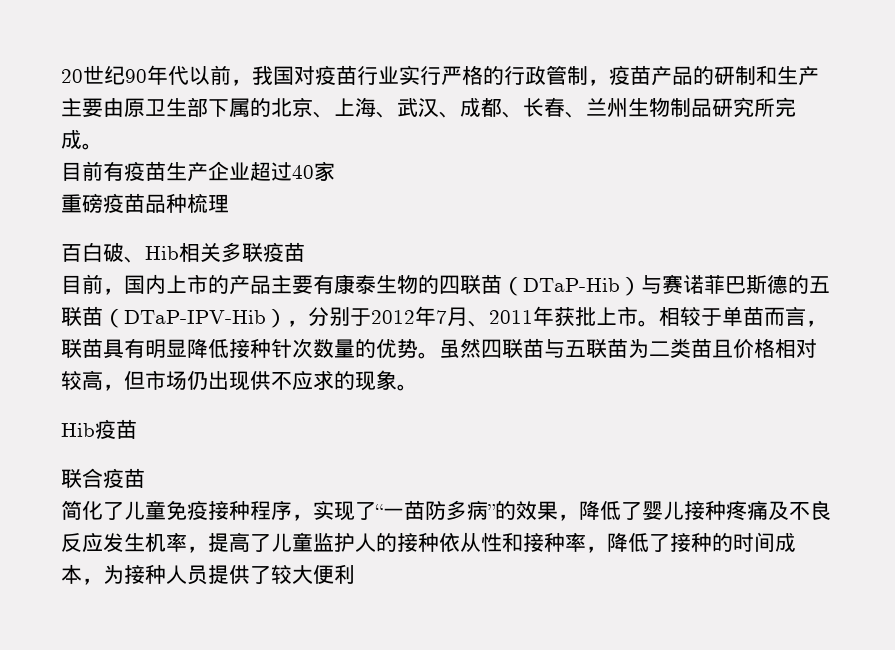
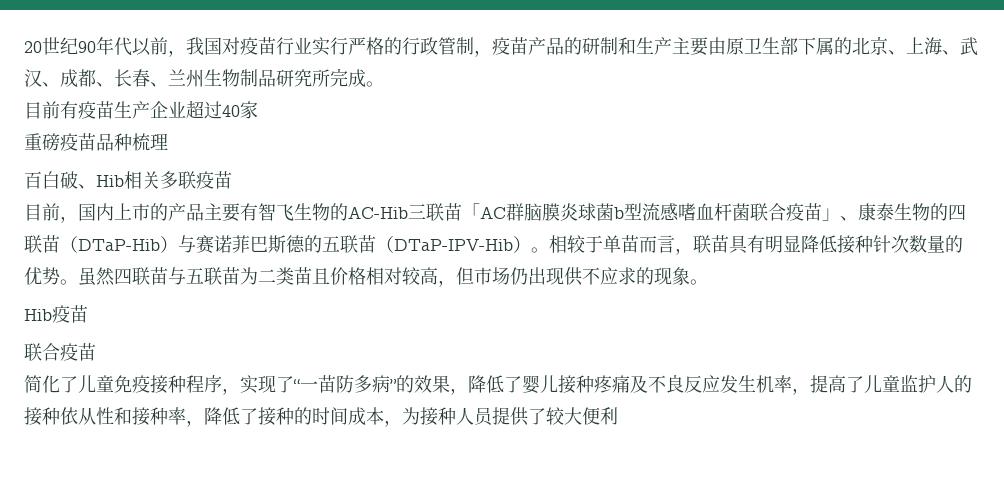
- 目前，国内上市的产品主要有康泰生物的四联苗（DTaP-Hib）与赛诺菲巴斯德的五联苗（DTaP-IPV-Hib），分别于2012年7月、2011年获批上市。
+ 目前，国内上市的产品主要有智飞生物的AC-Hib三联苗「AC群脑膜炎球菌b型流感嗜血杆菌联合疫苗」、康泰生物的四联苗（DTaP-Hib）与赛诺菲巴斯德的五联苗（DTaP-IPV-Hib）。

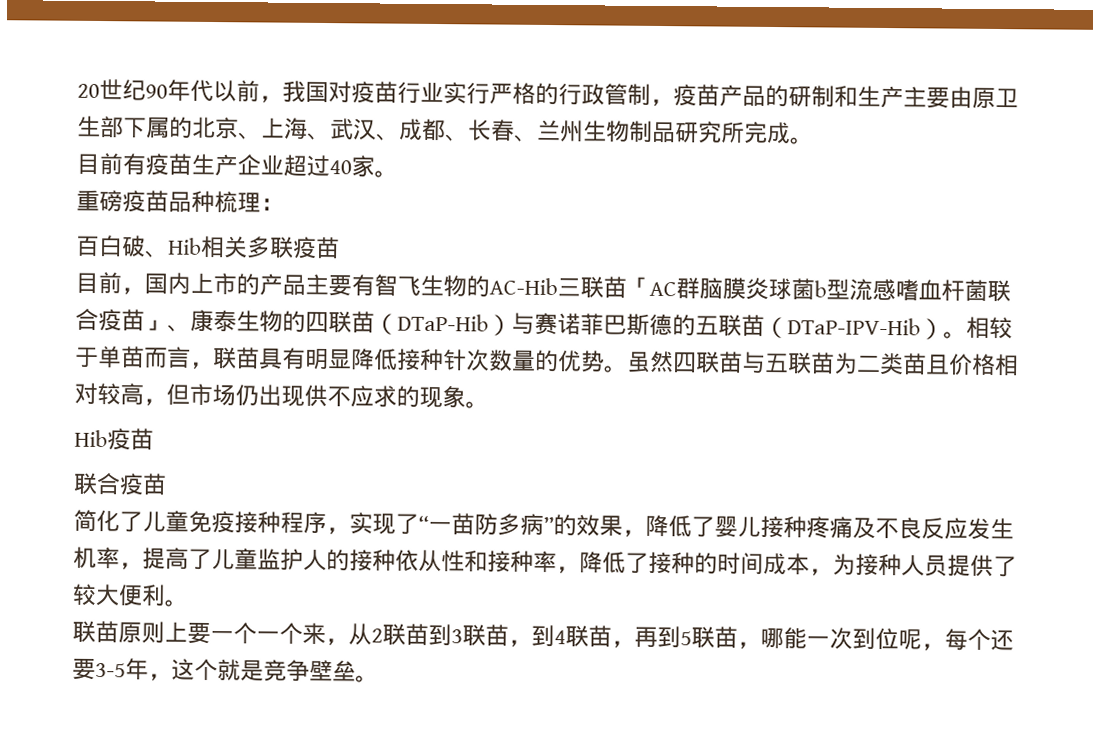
- 目前有疫苗生产企业超过40家
+ 目前有疫苗生产企业超过40家。
- 重磅疫苗品种梳理
+ 重磅疫苗品种梳理：
- 简化了儿童免疫接种程序，实现了“一苗防多病”的效果，降低了婴儿接种疼痛及不良反应发生机率，提高了儿童监护人的接种依从性和接种率，降低了接种的时间成本，为接种人员提供了较大便利
+ 简化了儿童免疫接种程序，实现了“一苗防多病”的效果，降低了婴儿接种疼痛及不良反应发生机率，提高了儿童监护人的接种依从性和接种率，降低了接种的时间成本，为接种人员提供了较大便利。
+ 联苗原则上要一个一个来，从2联苗到3联苗，到4联苗，再到5联苗，哪能一次到位呢，每个还要3-5年，这个就是竞争壁垒。

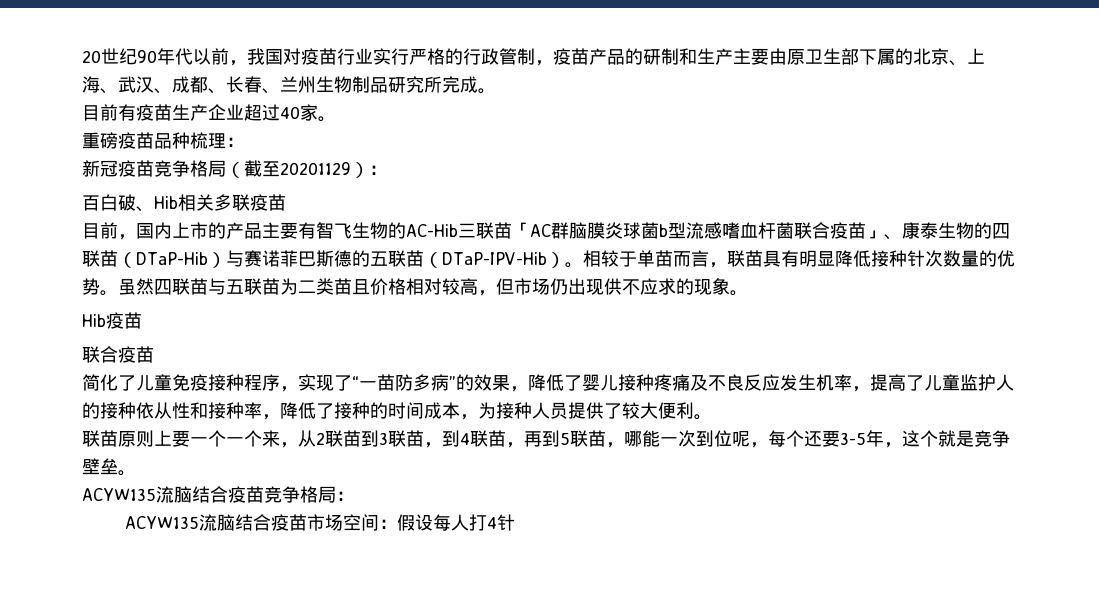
+ 新冠疫苗竞争格局（截至20201129）：
+ ACYW135流脑结合疫苗竞争格局：
+ ACYW135流脑结合疫苗市场空间：假设每人打4针

